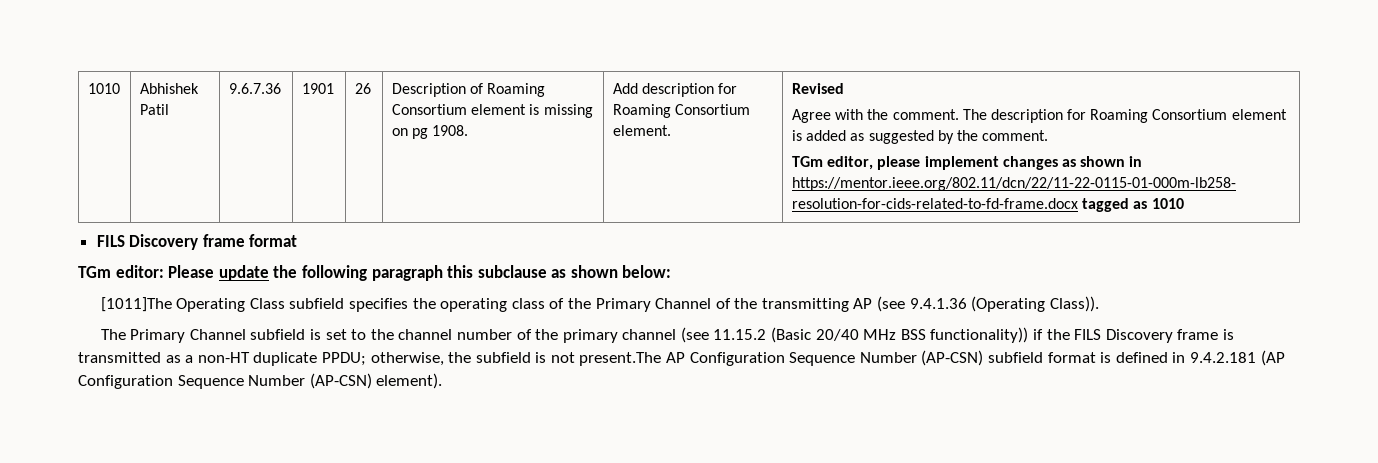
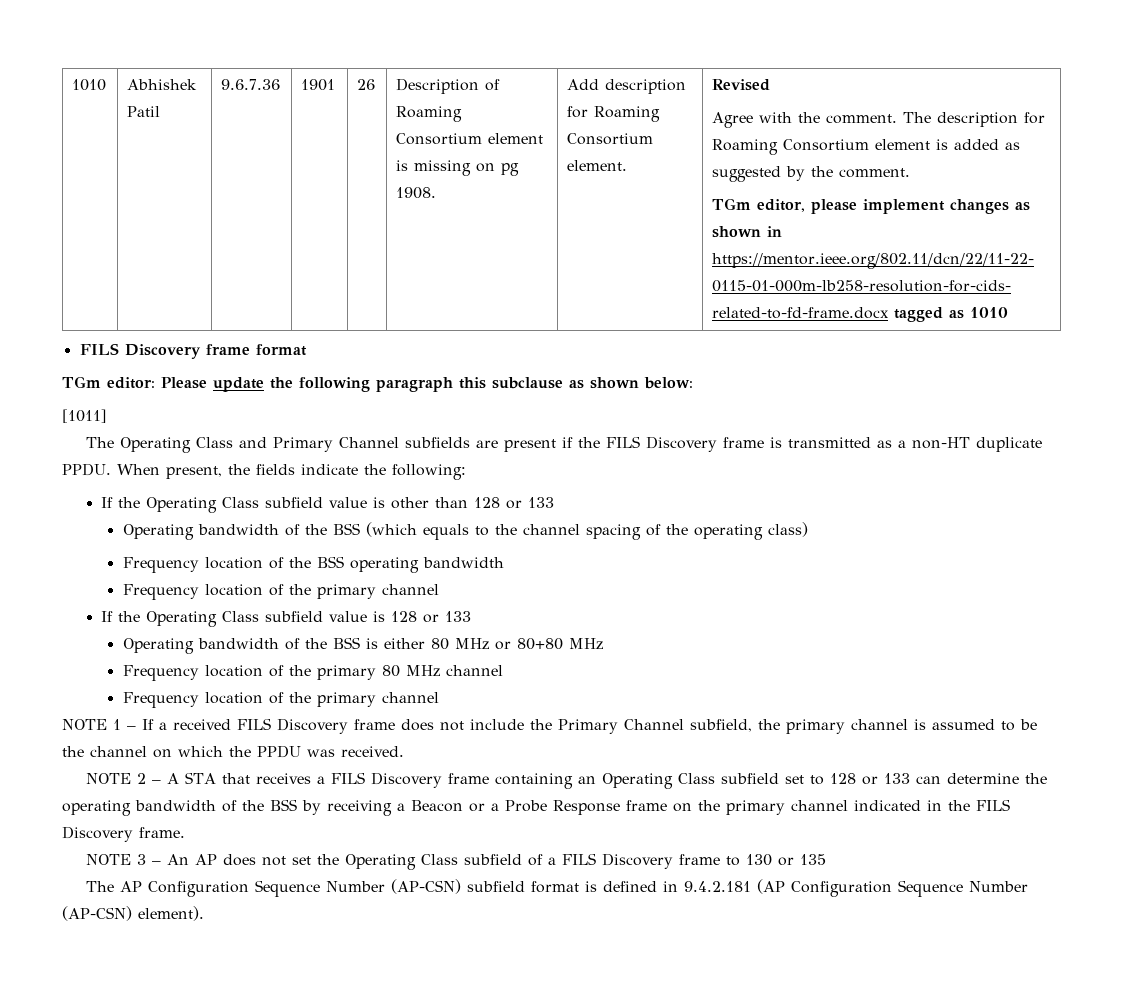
- [1011]The Operating Class subfield specifies the operating class of the Primary Channel of the transmitting AP (see 9.4.1.36 (Operating Class)).
- The Primary Channel subfield is set to the channel number of the primary channel (see 11.15.2 (Basic 20/40 MHz BSS functionality)) if the FILS Discovery frame is transmitted as a non-HT duplicate PPDU; otherwise, the subfield is not present.The AP Configuration Sequence Number (AP-CSN) subfield format is defined in 9.4.2.181 (AP Configuration Sequence Number (AP-CSN) element).
+ [1011]
+ The Operating Class and Primary Channel subfields are present if the FILS Discovery frame is transmitted as a non-HT duplicate PPDU. When present, the fields indicate the following:
+ If the Operating Class subfield value is other than 128 or 133
+ Operating bandwidth of the BSS (which equals to the channel spacing of the operating class)
+ Frequency location of the BSS operating bandwidth
+ Frequency location of the primary channel
+ If the Operating Class subfield value is 128 or 133
+ Operating bandwidth of the BSS is either 80 MHz or 80+80 MHz
+ Frequency location of the primary 80 MHz channel
+ Frequency location of the primary channel
+ NOTE 1 – If a received FILS Discovery frame does not include the Primary Channel subfield, the primary channel is assumed to be the channel on which the PPDU was received.
+ NOTE 2 – A STA that receives a FILS Discovery frame containing an Operating Class subfield set to 128 or 133 can determine the operating bandwidth of the BSS by receiving a Beacon or a Probe Response frame on the primary channel indicated in the FILS Discovery frame.
+ NOTE 3 – An AP does not set the Operating Class subfield of a FILS Discovery frame to 130 or 135
+ The AP Configuration Sequence Number (AP-CSN) subfield format is defined in 9.4.2.181 (AP Configuration Sequence Number (AP-CSN) element).

